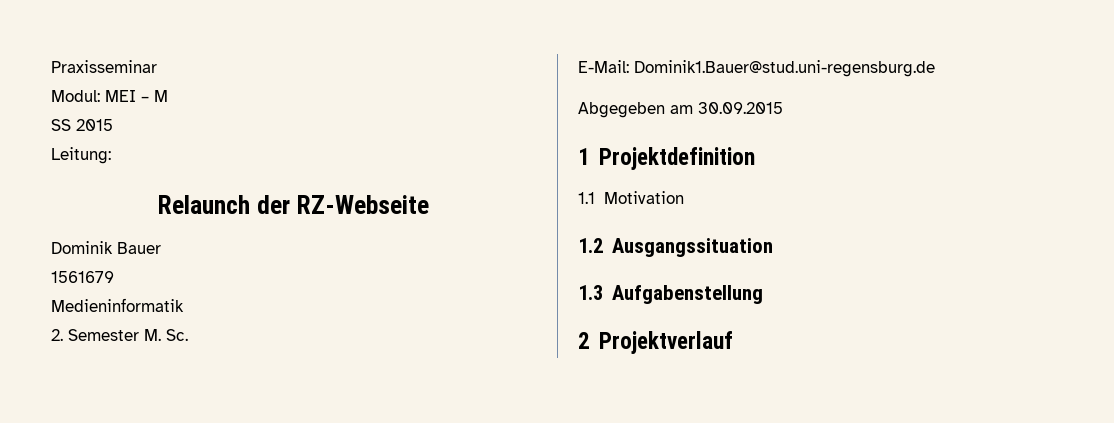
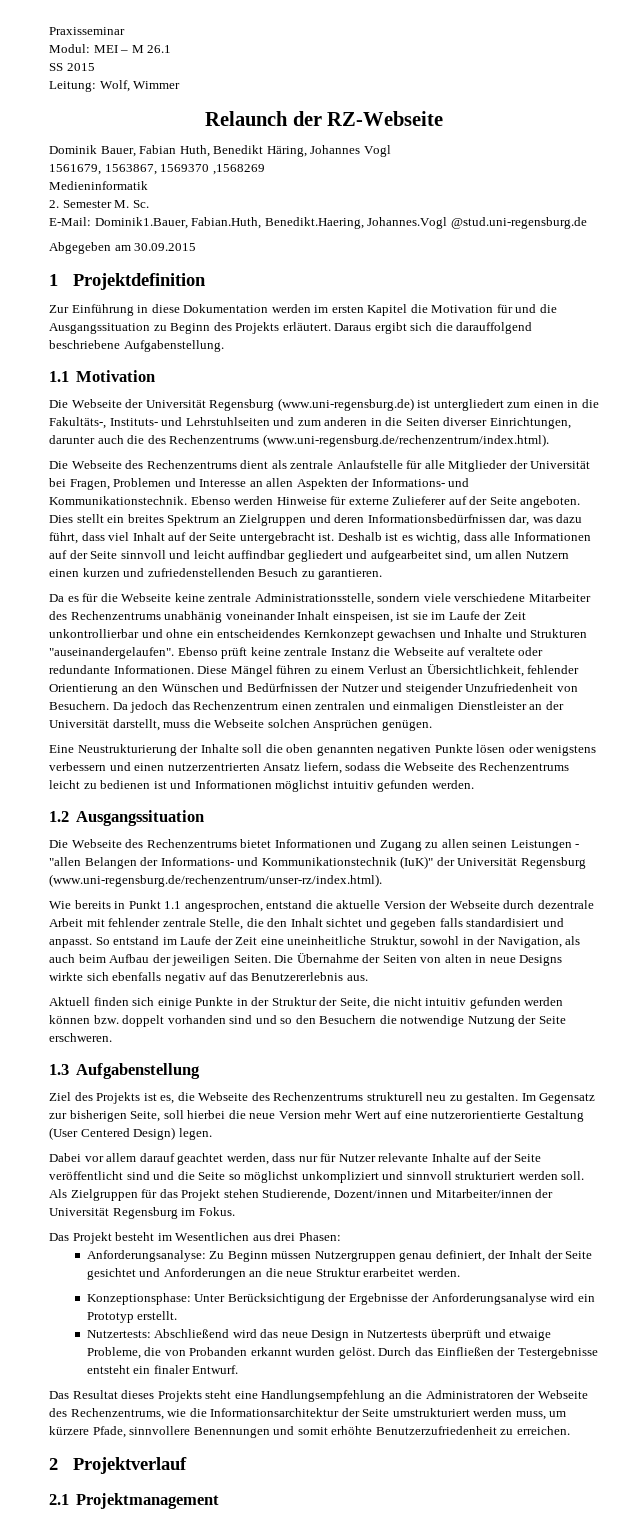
- Modul: MEI – M
+ Modul: MEI – M 26.1
- Leitung:
+ Leitung: Wolf, Wimmer
- Dominik Bauer
- 1561679
+ Dominik Bauer, Fabian Huth, Benedikt Häring, Johannes Vogl
+ 1561679, 1563867, 1569370 ,1568269
- E-Mail: Dominik1.Bauer@stud.uni-regensburg.de
+ E-Mail: Dominik1.Bauer, Fabian.Huth, Benedikt.Haering, Johannes.Vogl @stud.uni-regensburg.de
+ Zur Einführung in diese Dokumentation werden im ersten Kapitel die Motivation für und die Ausgangssituation zu Beginn des Projekts erläutert. Daraus ergibt sich die darauffolgend beschriebene Aufgabenstellung.
  1.1 Motivation
+ Die Webseite der Universität Regensburg (www.uni-regensburg.de) ist untergliedert zum einen in die Fakultäts-, Instituts- und Lehrstuhlseiten und zum anderen in die Seiten diverser Einrichtungen, darunter auch die des Rechenzentrums (www.uni-regensburg.de/rechenzentrum/index.html).
+ Die Webseite des Rechenzentrums dient als zentrale Anlaufstelle für alle Mitglieder der Universität bei Fragen, Problemen und Interesse an allen Aspekten der Informations- und Kommunikationstechnik. Ebenso werden Hinweise für externe Zulieferer auf der Seite angeboten. Dies stellt ein breites Spektrum an Zielgruppen und deren Informationsbedürfnissen dar, was dazu führt, dass viel Inhalt auf der Seite untergebracht ist. Deshalb ist es wichtig, dass alle Informationen auf der Seite sinnvoll und leicht auffindbar gegliedert und aufgearbeitet sind, um allen Nutzern einen kurzen und zufriedenstellenden Besuch zu garantieren.
+ Da es für die Webseite keine zentrale Administrationsstelle, sondern viele verschiedene Mitarbeiter des Rechenzentrums unabhänig voneinander Inhalt einspeisen, ist sie im Laufe der Zeit unkontrollierbar und ohne ein entscheidendes Kernkonzept gewachsen und Inhalte und Strukturen "auseinandergelaufen". Ebenso prüft keine zentrale Instanz die Webseite auf veraltete oder redundante Informationen. Diese Mängel führen zu einem Verlust an Übersichtlichkeit, fehlender Orientierung an den Wünschen und Bedürfnissen der Nutzer und steigender Unzufriedenheit von Besuchern. Da jedoch das Rechenzentrum einen zentralen und einmaligen Dienstleister an der Universität darstellt, muss die Webseite solchen Ansprüchen genügen.
+ Eine Neustrukturierung der Inhalte soll die oben genannten negativen Punkte lösen oder wenigstens verbessern und einen nutzerzentrierten Ansatz liefern, sodass die Webseite des Rechenzentrums leicht zu bedienen ist und Informationen möglichst intuitiv gefunden werden.
  1.2 Ausgangssituation
+ Die Webseite des Rechenzentrums bietet Informationen und Zugang zu allen seinen Leistungen - "allen Belangen der Informations- und Kommunikationstechnik (IuK)" der Universität Regensburg (www.uni-regensburg.de/rechenzentrum/unser-rz/index.html).
+ Wie bereits in Punkt 1.1 angesprochen, entstand die aktuelle Version der Webseite durch dezentrale Arbeit mit fehlender zentrale Stelle, die den Inhalt sichtet und gegeben falls standardisiert und anpasst. So entstand im Laufe der Zeit eine uneinheitliche Struktur, sowohl in der Navigation, als auch beim Aufbau der jeweiligen Seiten. Die Übernahme der Seiten von alten in neue Designs wirkte sich ebenfalls negativ auf das Benutzererlebnis aus.
+ Aktuell finden sich einige Punkte in der Struktur der Seite, die nicht intuitiv gefunden werden können bzw. doppelt vorhanden sind und so den Besuchern die notwendige Nutzung der Seite erschweren.
  1.3 Aufgabenstellung
+ Ziel des Projekts ist es, die Webseite des Rechenzentrums strukturell neu zu gestalten. Im Gegensatz zur bisherigen Seite, soll hierbei die neue Version mehr Wert auf eine nutzerorientierte Gestaltung (User Centered Design) legen.
+ Dabei vor allem darauf geachtet werden, dass nur für Nutzer relevante Inhalte auf der Seite veröffentlicht sind und die Seite so möglichst unkompliziert und sinnvoll strukturiert werden soll. Als Zielgruppen für das Projekt stehen Studierende, Dozent/innen und Mitarbeiter/innen der Universität Regensburg im Fokus.
+ Das Projekt besteht im Wesentlichen aus drei Phasen:
+ Anforderungsanalyse: Zu Beginn müssen Nutzergruppen genau definiert, der Inhalt der Seite gesichtet und Anforderungen an die neue Struktur erarbeitet werden.
+ Konzeptionsphase: Unter Berücksichtigung der Ergebnisse der Anforderungsanalyse wird ein Prototyp erstellt.
+ Nutzertests: Abschließend wird das neue Design in Nutzertests überprüft und etwaige Probleme, die von Probanden erkannt wurden gelöst. Durch das Einfließen der Testergebnisse entsteht ein finaler Entwurf.
+ Das Resultat dieses Projekts steht eine Handlungsempfehlung an die Administratoren der Webseite des Rechenzentrums, wie die Informationsarchitektur der Seite umstrukturiert werden muss, um kürzere Pfade, sinnvollere Benennungen und somit erhöhte Benutzerzufriedenheit zu erreichen.
+ 2.1 Projektmanagement

